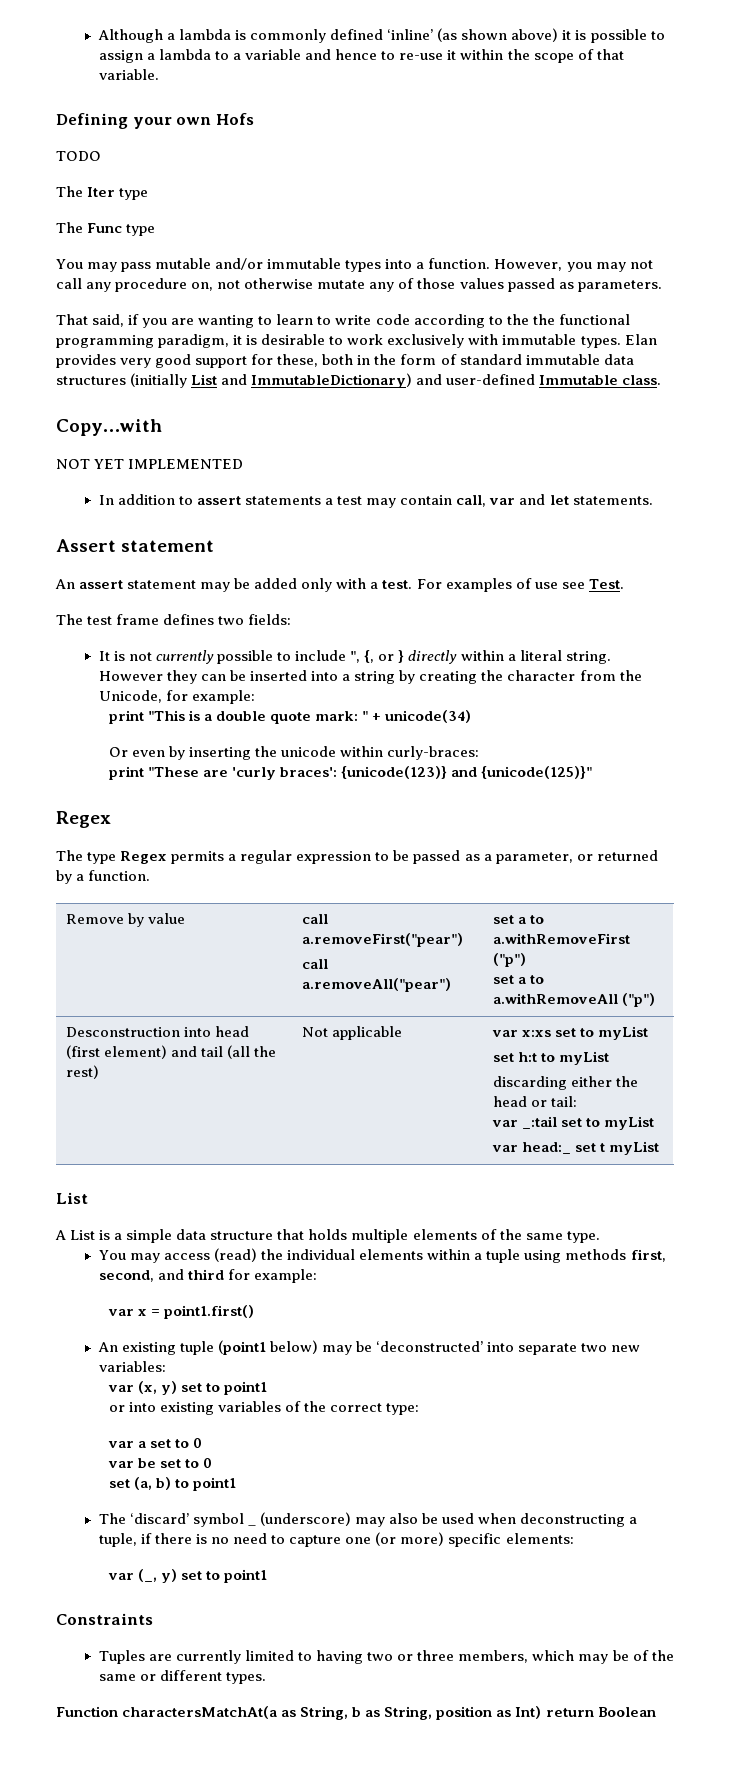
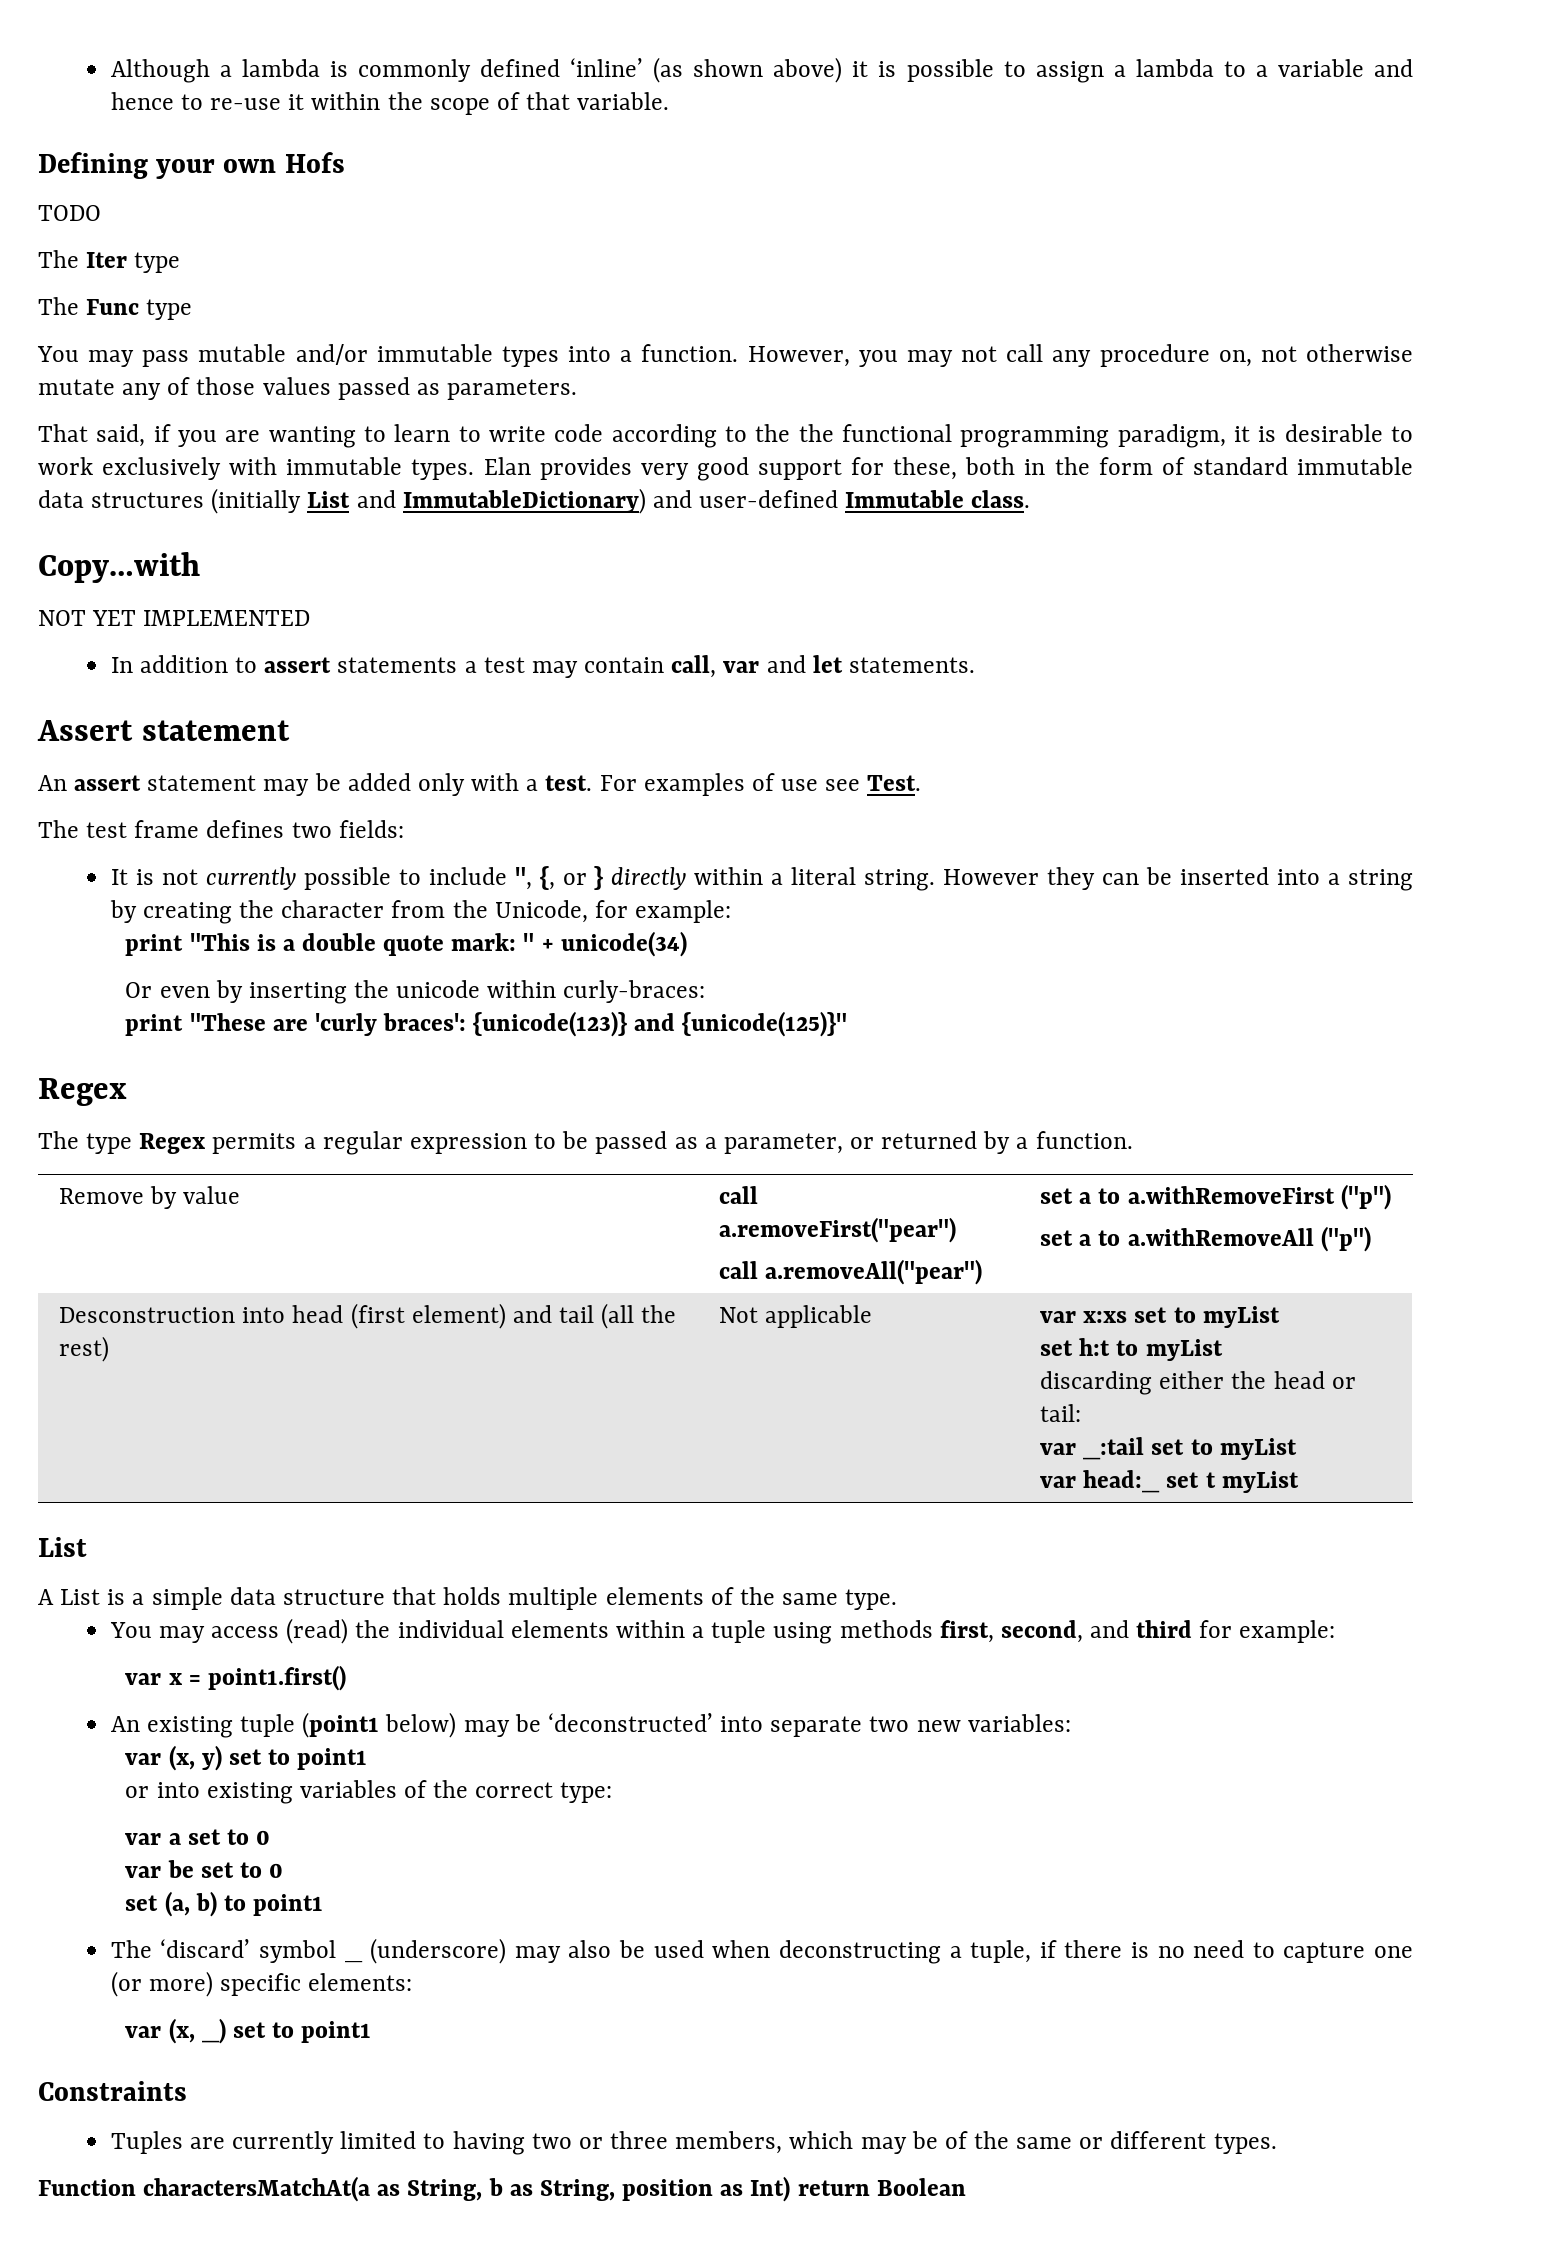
- var (_, y) set to point1
+ var (x, _) set to point1

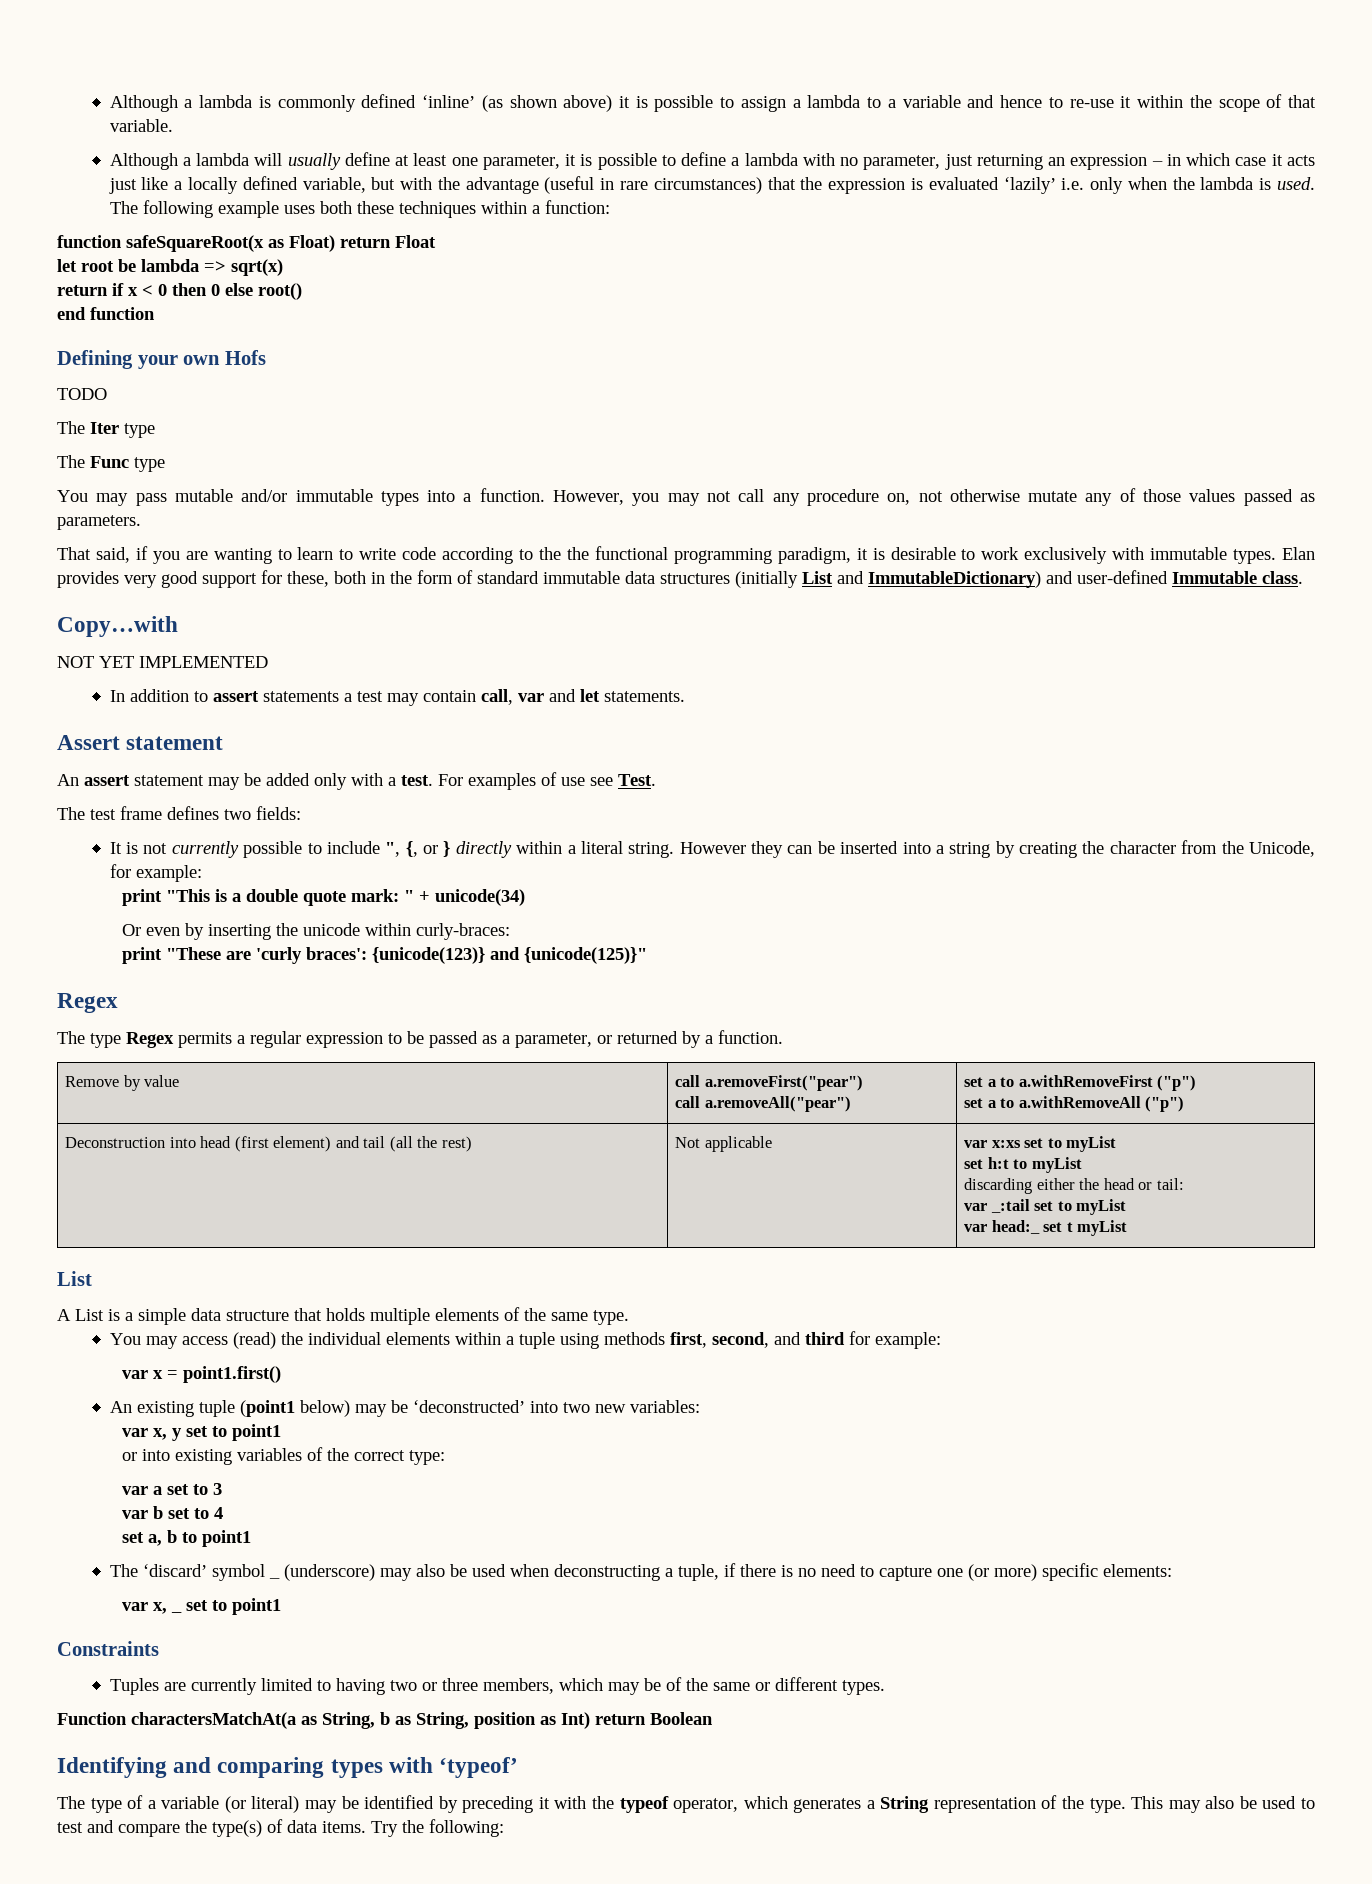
+ Although a lambda will usually define at least one parameter, it is possible to define a lambda with no parameter, just returning an expression – in which case it acts just like a locally defined variable, but with the advantage (useful in rare circumstances) that the expression is evaluated ‘lazily’ i.e. only when the lambda is used. The following example uses both these techniques within a function:
+ function safeSquareRoot(x as Float) return Float
+ let root be lambda => sqrt(x)
+ return if x < 0 then 0 else root()
+ end function
- Desconstruction into head (first element) and tail (all the rest) | Not applicable | var x:xs set to myList
+ Deconstruction into head (first element) and tail (all the rest) | Not applicable | var x:xs set to myList
- An existing tuple (point1 below) may be ‘deconstructed’ into separate two new variables:
+ An existing tuple (point1 below) may be ‘deconstructed’ into two new variables:
- var (x, y) set to point1
+ var x, y set to point1
- var a set to 0
- var be set to 0
- set (a, b) to point1
+ var a set to 3
+ var b set to 4
+ set a, b to point1
- var (x, _) set to point1
+ var x, _ set to point1
+ Identifying and comparing types with ‘typeof’
+ The type of a variable (or literal) may be identified by preceding it with the typeof operator, which generates a String representation of the type. This may also be used to test and compare the type(s) of data items. Try the following:

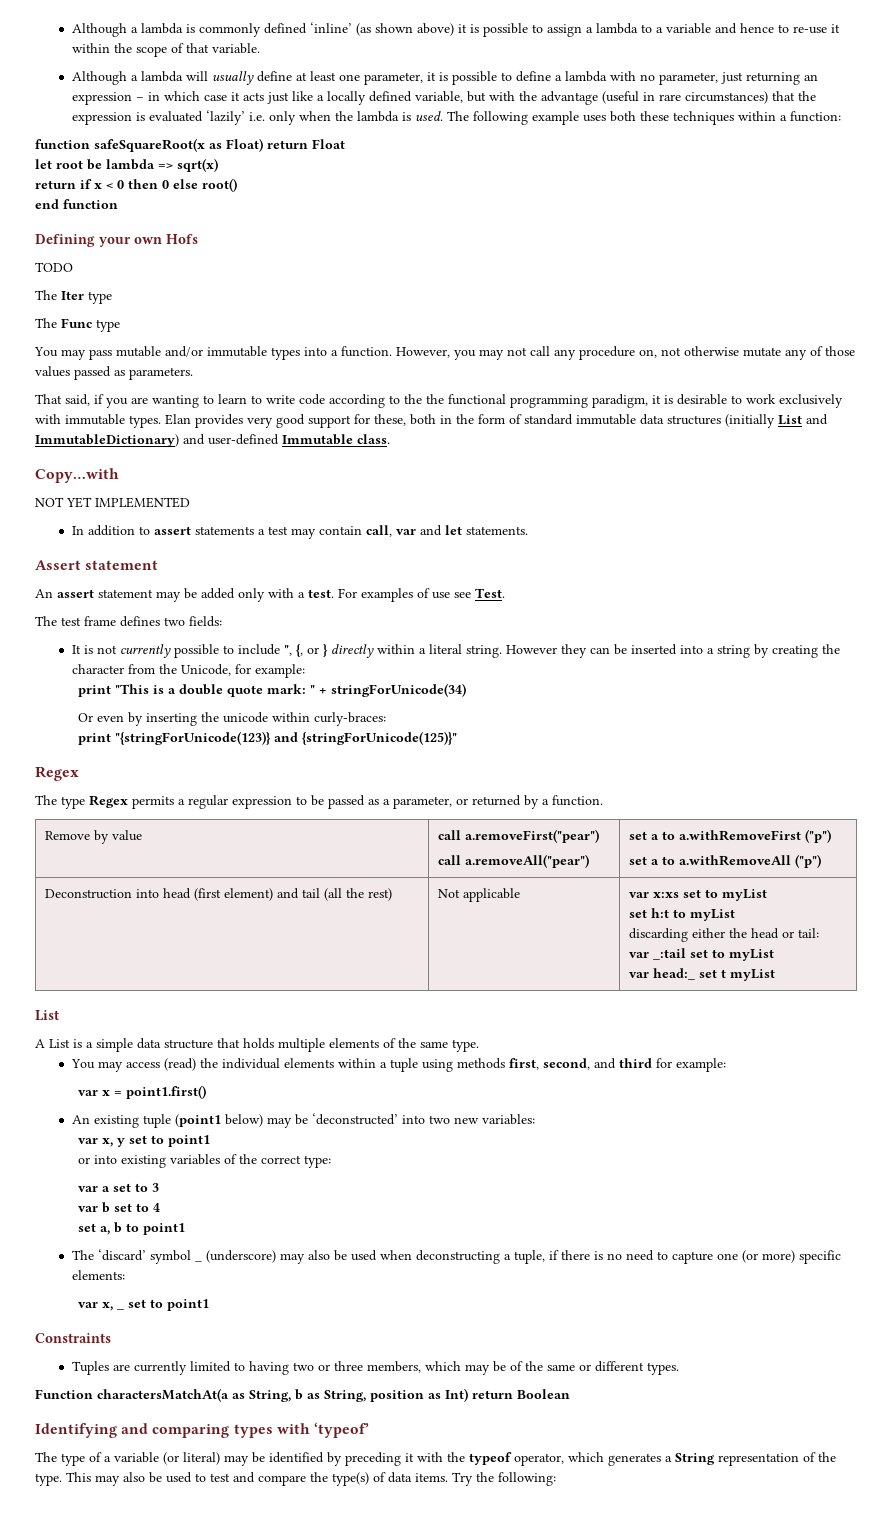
- print "This is a double quote mark: " + unicode(34)
+ print "This is a double quote mark: " + stringForUnicode(34)
- print "These are 'curly braces': {unicode(123)} and {unicode(125)}"
+ print "{stringForUnicode(123)} and {stringForUnicode(125)}"

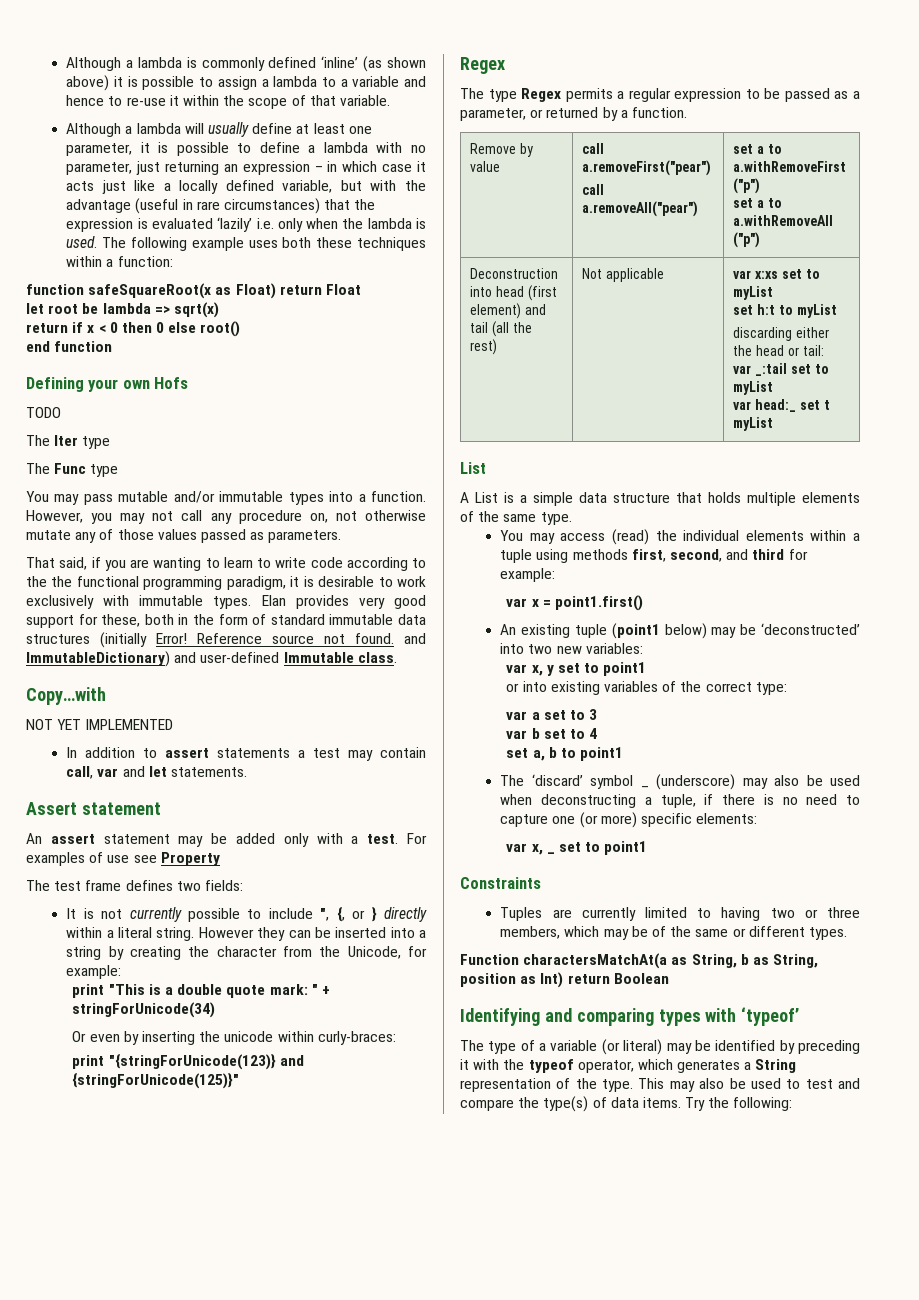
- Elan provides very good support for these, both in the form of standard immutable data structures (initially List and ImmutableDictionary) and user-defined Immutable class.
+ Elan provides very good support for these, both in the form of standard immutable data structures (initially Error! Reference source not found. and ImmutableDictionary) and user-defined Immutable class.
- For examples of use see Test.
+ For examples of use see Property

